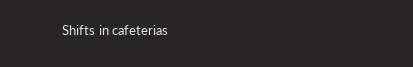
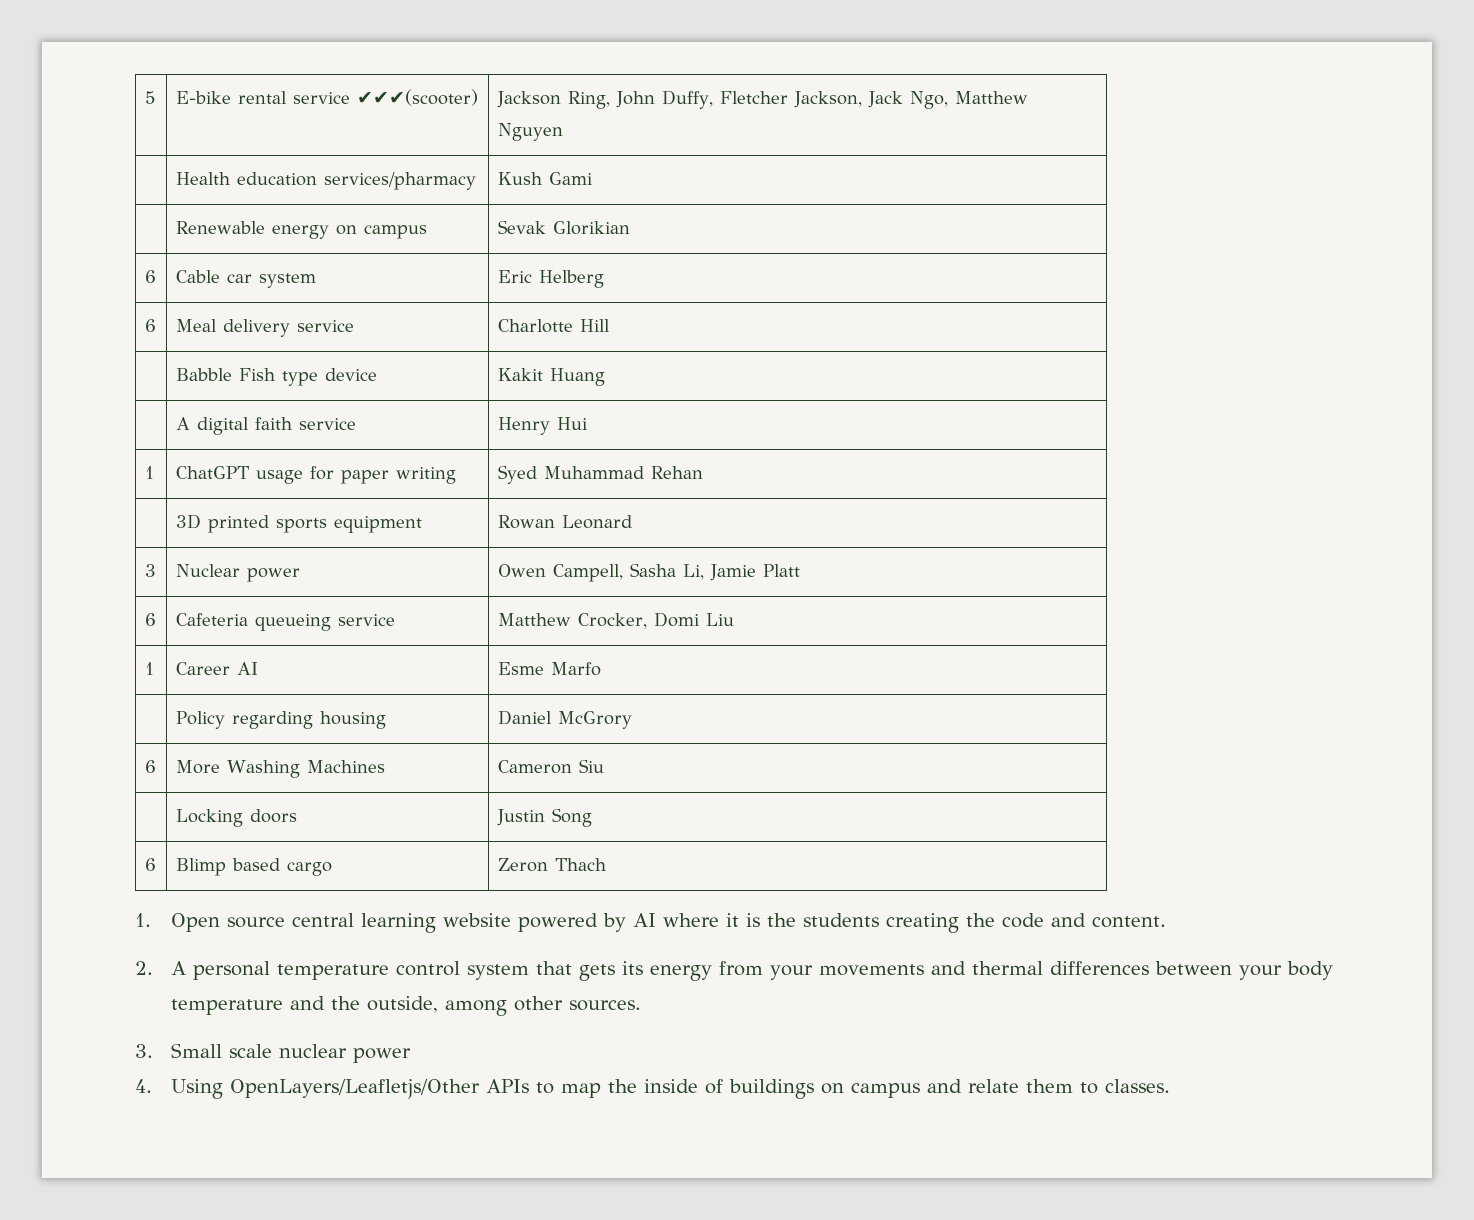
- Shifts in cafeterias
+ 5 | E-bike rental service ✔✔✔(scooter) | Jackson Ring, John Duffy, Fletcher Jackson, Jack Ngo, Matthew Nguyen
+ | Health education services/pharmacy | Kush Gami
+ | Renewable energy on campus | Sevak Glorikian
+ 6 | Cable car system | Eric Helberg
+ 6 | Meal delivery service | Charlotte Hill
+ | Babble Fish type device | Kakit Huang
+ | A digital faith service | Henry Hui
+ 1 | ChatGPT usage for paper writing | Syed Muhammad Rehan
+ | 3D printed sports equipment | Rowan Leonard
+ 3 | Nuclear power | Owen Campell, Sasha Li, Jamie Platt
+ 6 | Cafeteria queueing service | Matthew Crocker, Domi Liu
+ 1 | Career AI | Esme Marfo
+ | Policy regarding housing | Daniel McGrory
+ 6 | More Washing Machines | Cameron Siu
+ | Locking doors | Justin Song
+ 6 | Blimp based cargo | Zeron Thach
+ 1. Open source central learning website powered by AI where it is the students creating the code and content.
+ 2. A personal temperature control system that gets its energy from your movements and thermal differences between your body temperature and the outside, among other sources.
+ 3. Small scale nuclear power
+ 4. Using OpenLayers/Leafletjs/Other APIs to map the inside of buildings on campus and relate them to classes.

